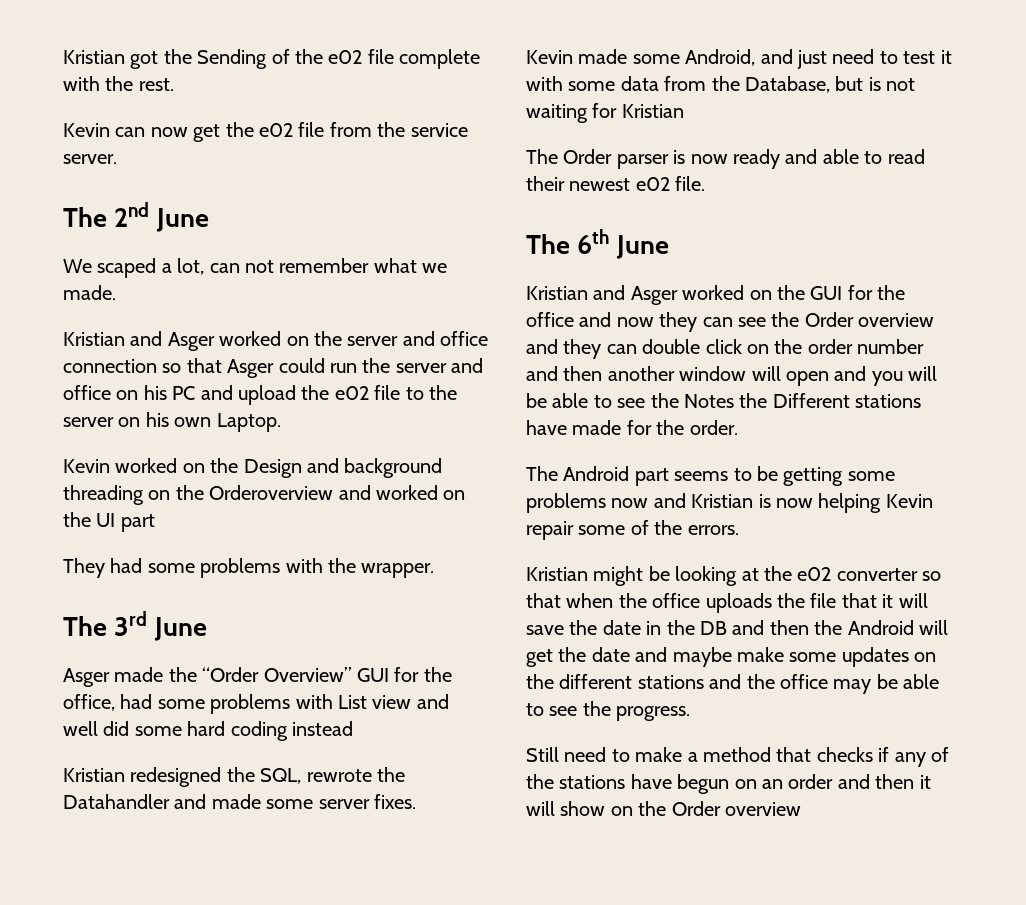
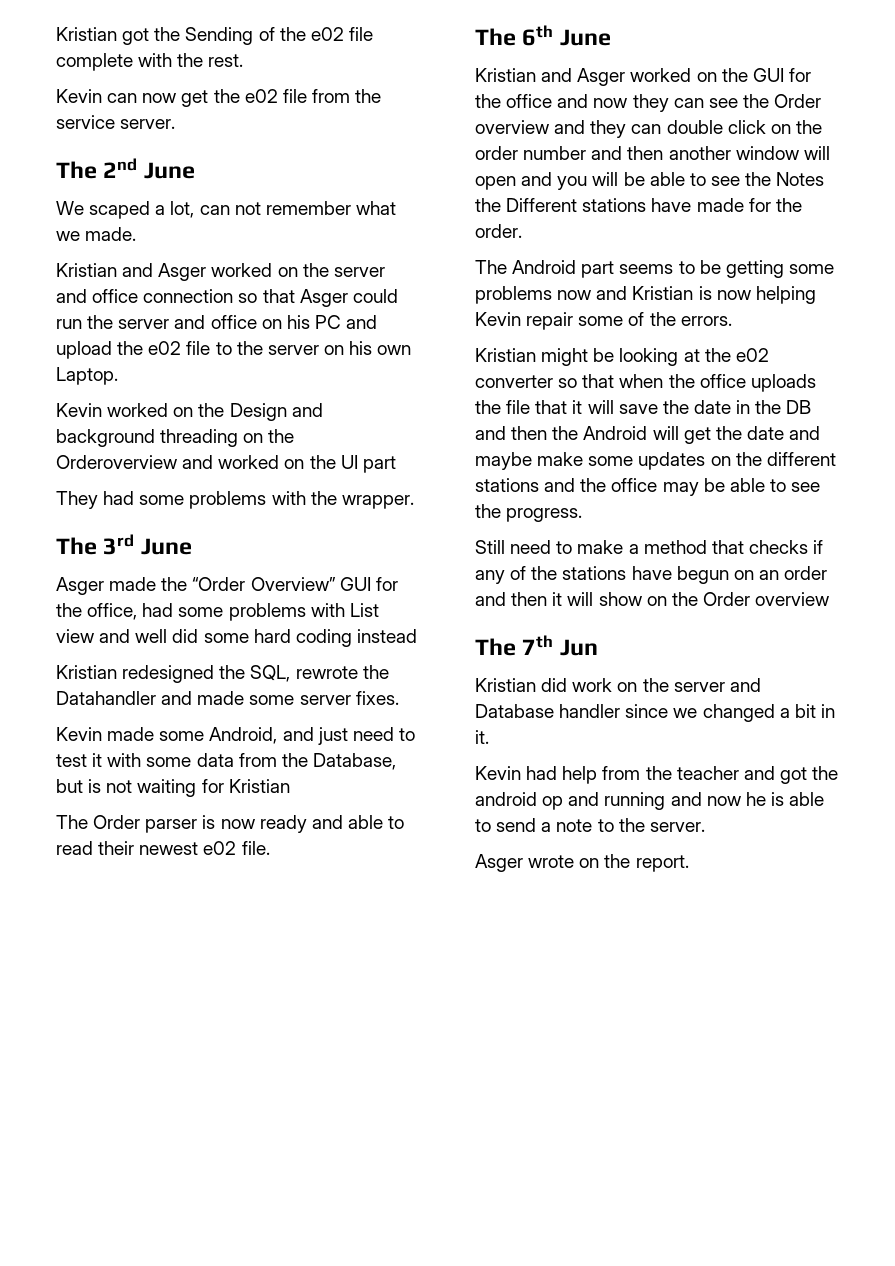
+ The 7th Jun
+ Kristian did work on the server and Database handler since we changed a bit in it.
+ Kevin had help from the teacher and got the android op and running and now he is able to send a note to the server.
+ Asger wrote on the report.

